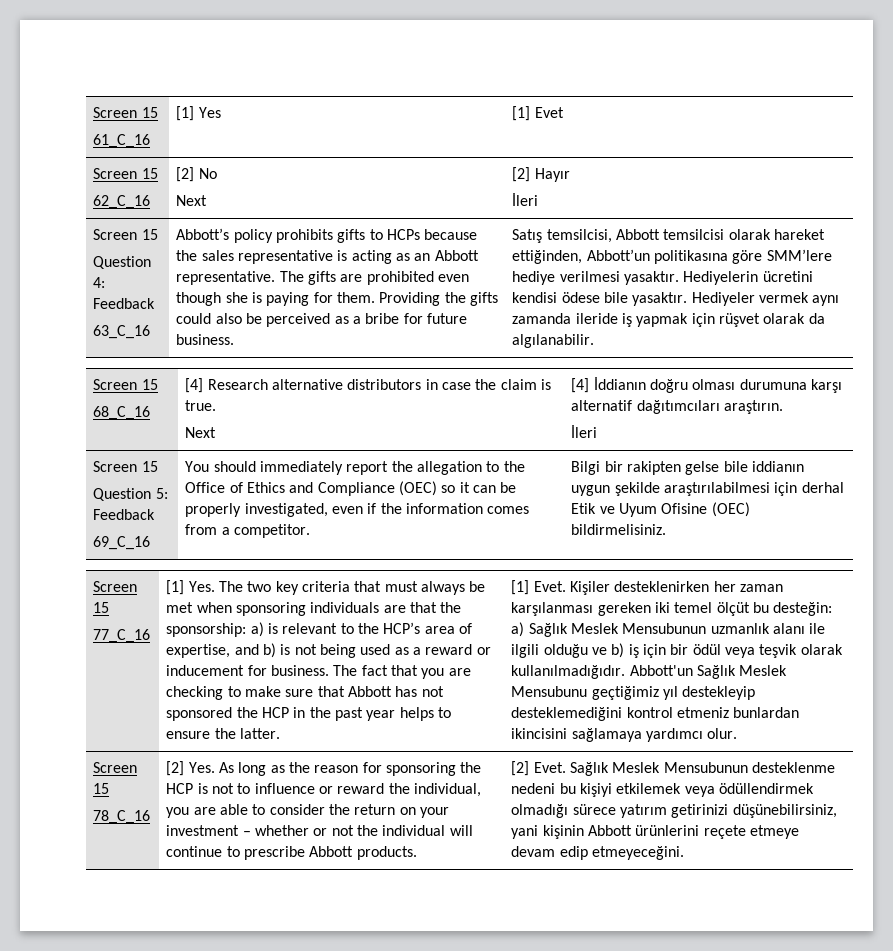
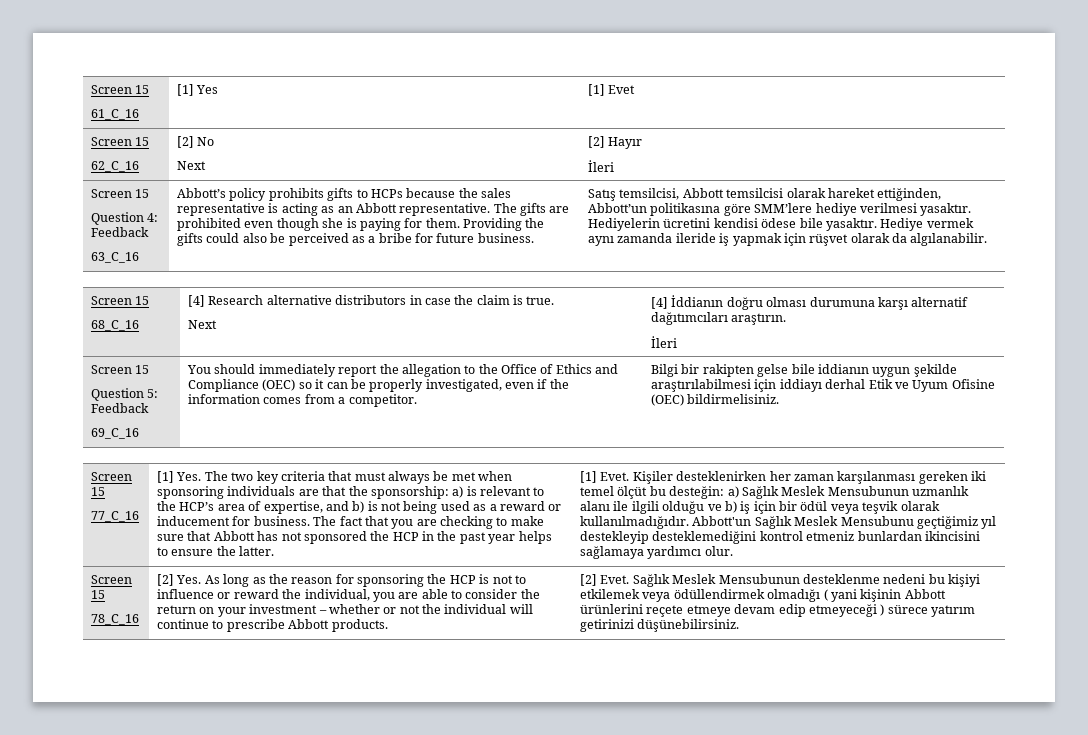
- Hediyeler vermek aynı zamanda ileride iş yapmak için rüşvet olarak da algılanabilir.
+ Hediye vermek aynı zamanda ileride iş yapmak için rüşvet olarak da algılanabilir.
- Bilgi bir rakipten gelse bile iddianın uygun şekilde araştırılabilmesi için derhal Etik ve Uyum Ofisine (OEC) bildirmelisiniz.
+ Bilgi bir rakipten gelse bile iddianın uygun şekilde araştırılabilmesi için iddiayı derhal Etik ve Uyum Ofisine (OEC) bildirmelisiniz.
- Sağlık Meslek Mensubunun desteklenme nedeni bu kişiyi etkilemek veya ödüllendirmek olmadığı sürece yatırım getirinizi düşünebilirsiniz, yani kişinin Abbott ürünlerini reçete etmeye devam edip etmeyeceğini.
+ Sağlık Meslek Mensubunun desteklenme nedeni bu kişiyi etkilemek veya ödüllendirmek olmadığı ( yani kişinin Abbott ürünlerini reçete etmeye devam edip etmeyeceği ) sürece yatırım getirinizi düşünebilirsiniz.

